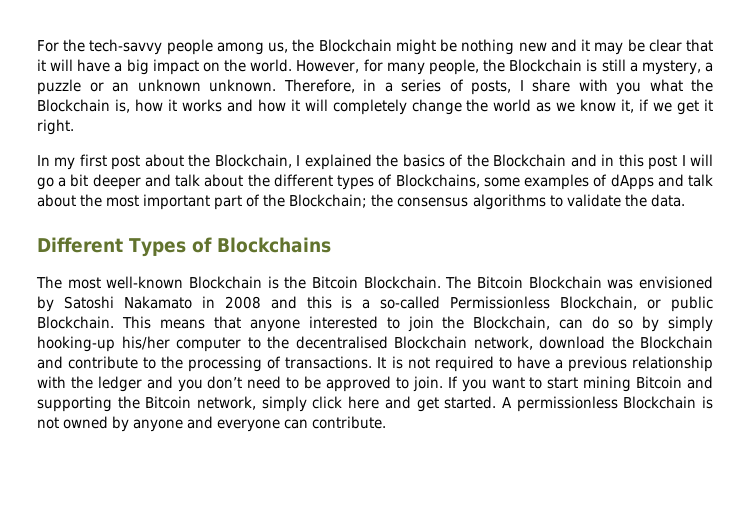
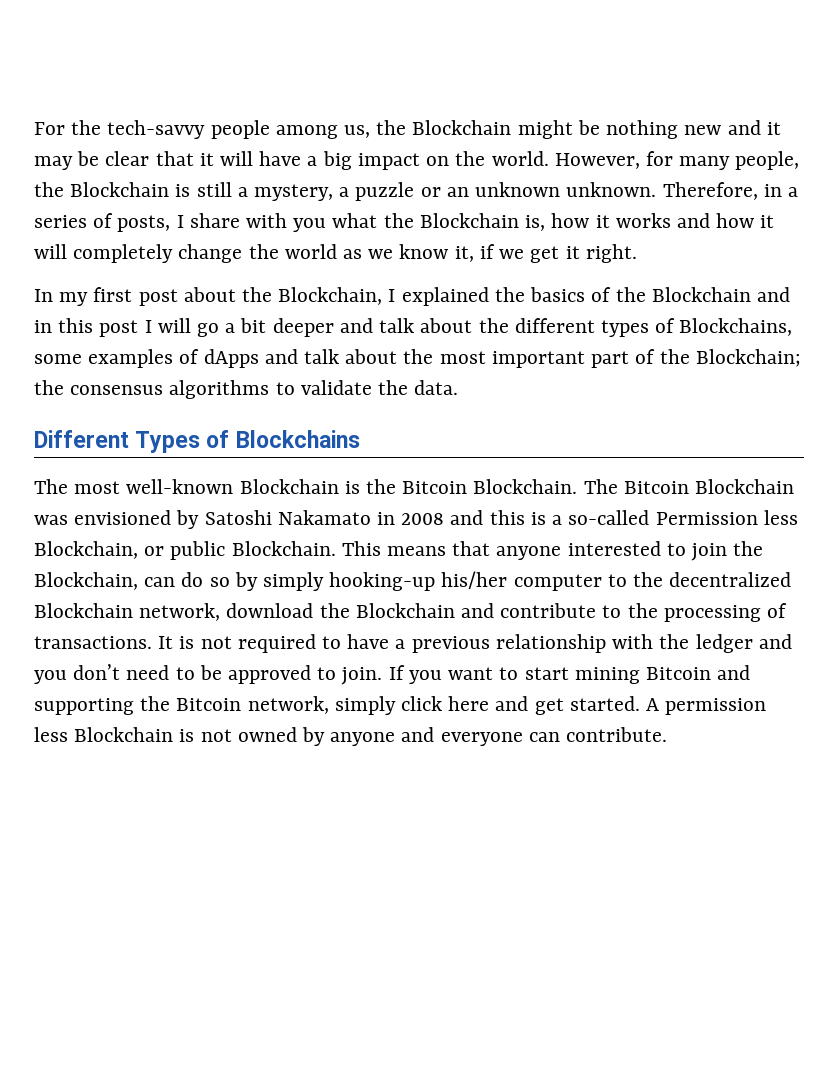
- The Bitcoin Blockchain was envisioned by Satoshi Nakamato in 2008 and this is a so-called Permissionless Blockchain, or public Blockchain.
+ The Bitcoin Blockchain was envisioned by Satoshi Nakamato in 2008 and this is a so-called Permission less Blockchain, or public Blockchain.
- This means that anyone interested to join the Blockchain, can do so by simply hooking-up his/her computer to the decentralised Blockchain network, download the Blockchain and contribute to the processing of transactions.
+ This means that anyone interested to join the Blockchain, can do so by simply hooking-up his/her computer to the decentralized Blockchain network, download the Blockchain and contribute to the processing of transactions.
- A permissionless Blockchain is not owned by anyone and everyone can contribute.
+ A permission less Blockchain is not owned by anyone and everyone can contribute.

